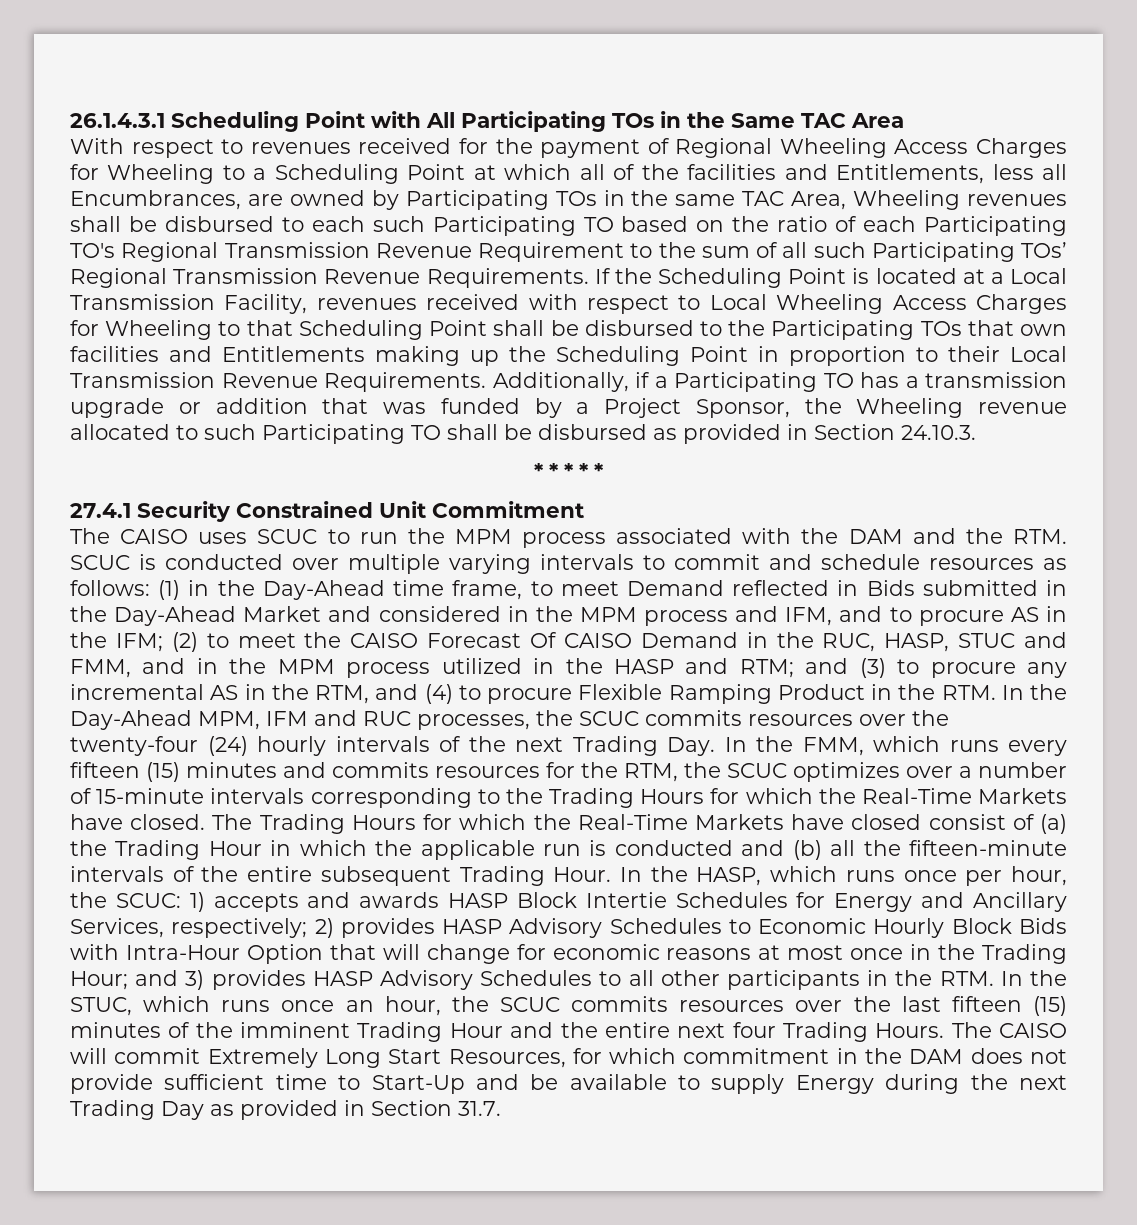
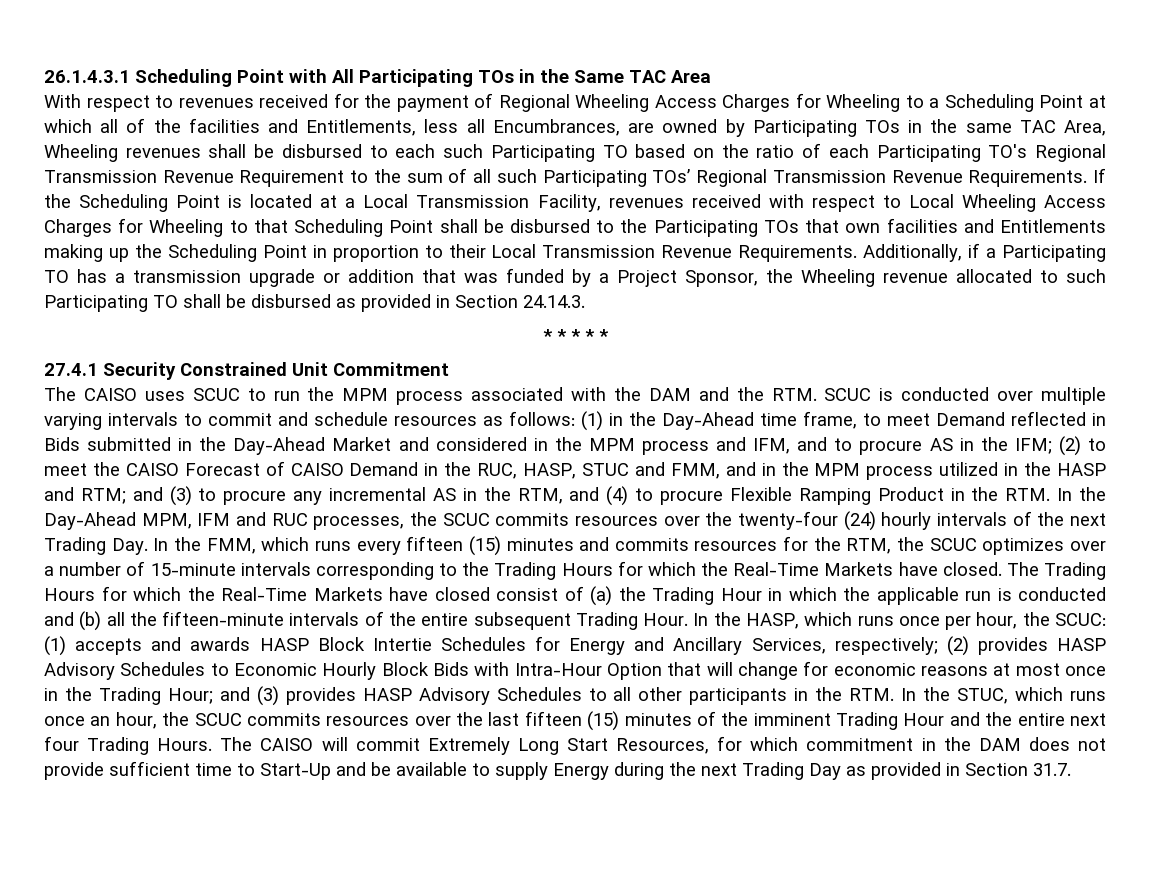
- Additionally, if a Participating TO has a transmission upgrade or addition that was funded by a Project Sponsor, the Wheeling revenue allocated to such Participating TO shall be disbursed as provided in Section 24.10.3.
+ Additionally, if a Participating TO has a transmission upgrade or addition that was funded by a Project Sponsor, the Wheeling revenue allocated to such Participating TO shall be disbursed as provided in Section 24.14.3.
- (2) to meet the CAISO Forecast Of CAISO Demand in the RUC, HASP, STUC and FMM, and in the MPM process utilized in the HASP and RTM;
+ (2) to meet the CAISO Forecast of CAISO Demand in the RUC, HASP, STUC and FMM, and in the MPM process utilized in the HASP and RTM;
- 1) accepts and awards HASP Block Intertie Schedules for Energy and Ancillary Services, respectively;
+ (1) accepts and awards HASP Block Intertie Schedules for Energy and Ancillary Services, respectively;
- 2) provides HASP Advisory Schedules to Economic Hourly Block Bids with Intra-Hour Option that will change for economic reasons at most once in the Trading Hour;
+ (2) provides HASP Advisory Schedules to Economic Hourly Block Bids with Intra-Hour Option that will change for economic reasons at most once in the Trading Hour;
- and 3) provides HASP Advisory Schedules to all other participants in the RTM. In the STUC, which runs once an hour, the SCUC commits resources over the last fifteen (15) minutes of the imminent Trading Hour and the entire next four Trading Hours.
+ and (3) provides HASP Advisory Schedules to all other participants in the RTM. In the STUC, which runs once an hour, the SCUC commits resources over the last fifteen (15) minutes of the imminent Trading Hour and the entire next four Trading Hours.

